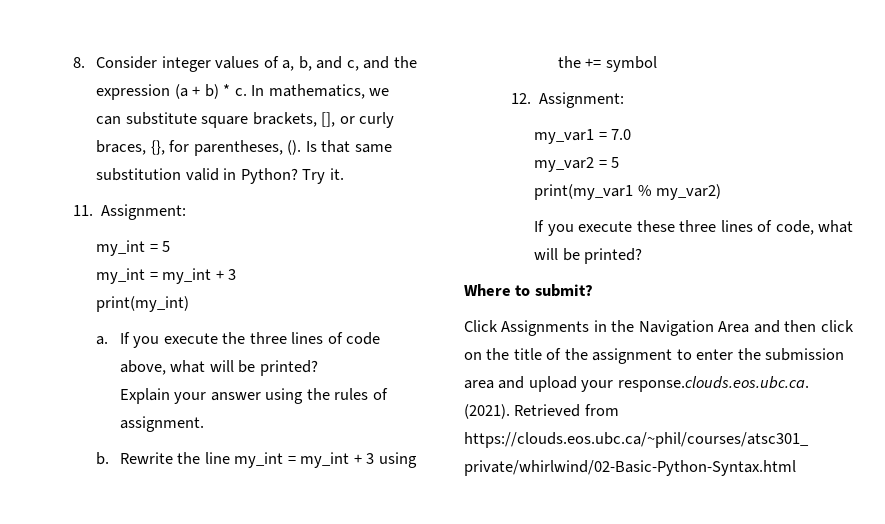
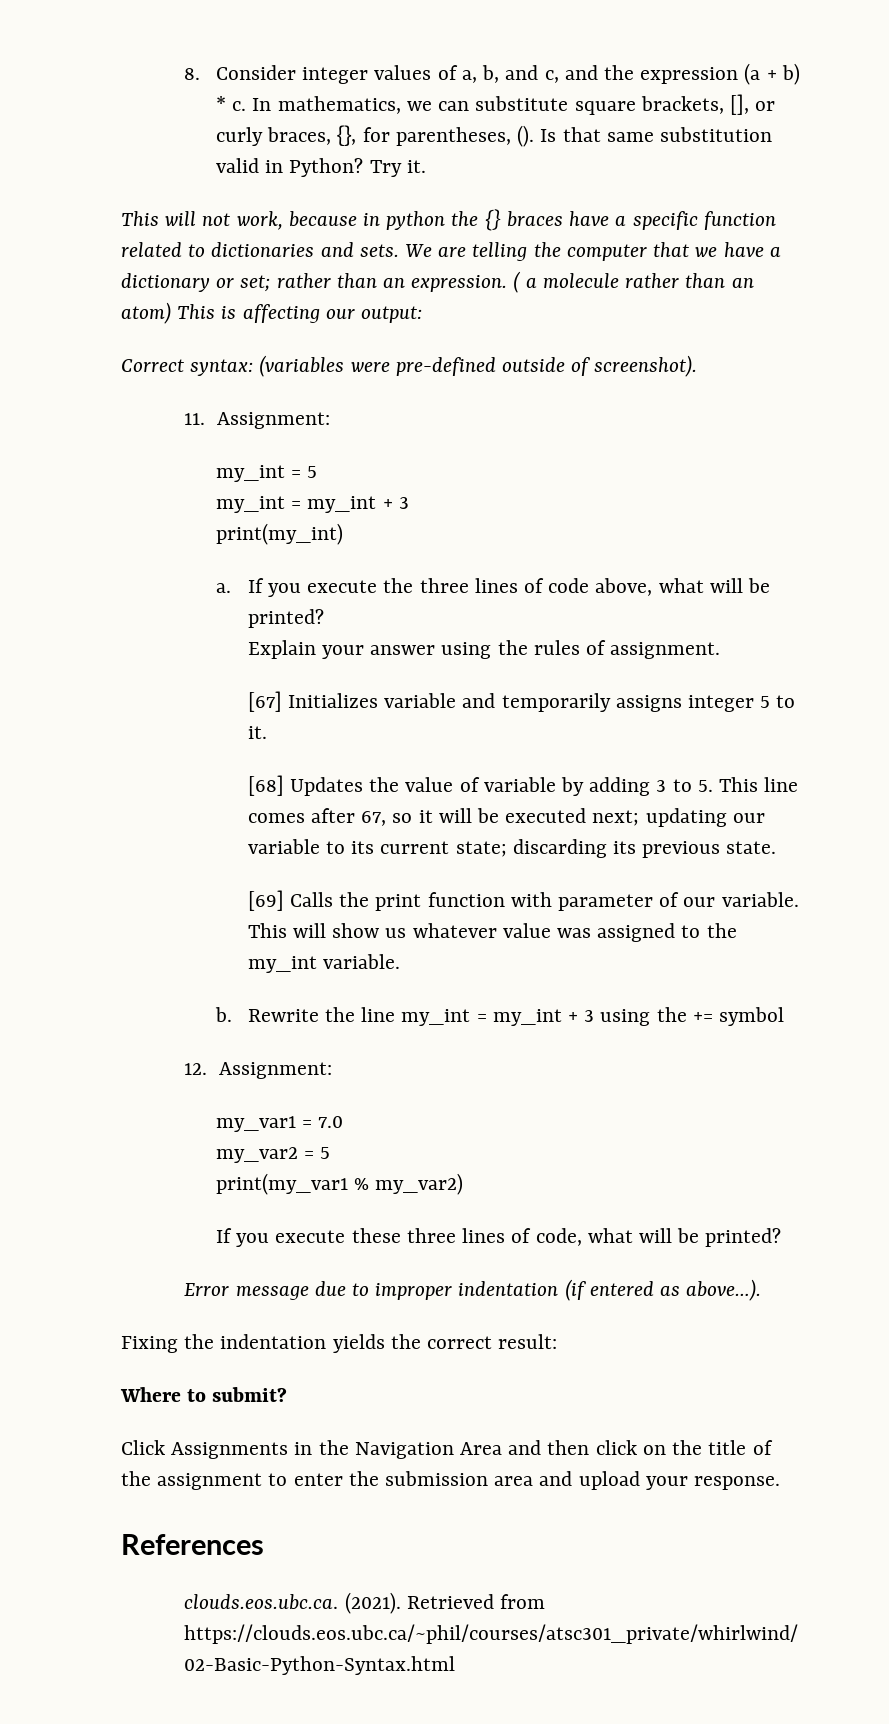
+ This will not work, because in python the {} braces have a specific function related to dictionaries and sets. We are telling the computer that we have a dictionary or set; rather than an expression. ( a molecule rather than an atom) This is affecting our output:
+ Correct syntax: (variables were pre-defined outside of screenshot).
+ [67] Initializes variable and temporarily assigns integer 5 to it.
+ [68] Updates the value of variable by adding 3 to 5. This line comes after 67, so it will be executed next; updating our variable to its current state; discarding its previous state.
+ [69] Calls the print function with parameter of our variable. This will show us whatever value was assigned to the my_int variable.
+ Error message due to improper indentation (if entered as above…).
+ Fixing the indentation yields the correct result:
- Click Assignments in the Navigation Area and then click on the title of the assignment to enter the submission area and upload your response.clouds.eos.ubc.ca. (2021).
+ Click Assignments in the Navigation Area and then click on the title of the assignment to enter the submission area and upload your response.
+ References
+ clouds.eos.ubc.ca. (2021).

